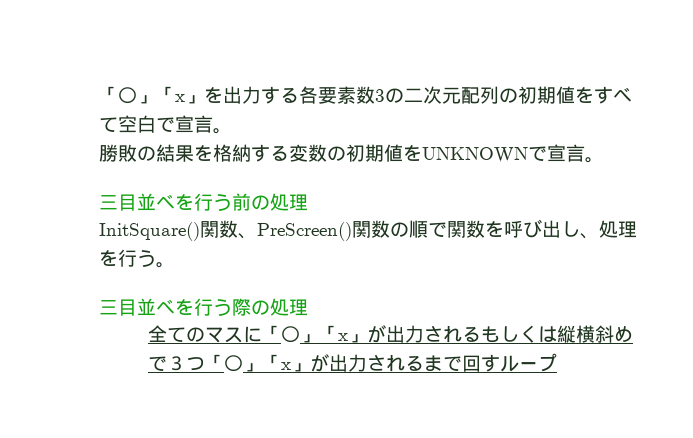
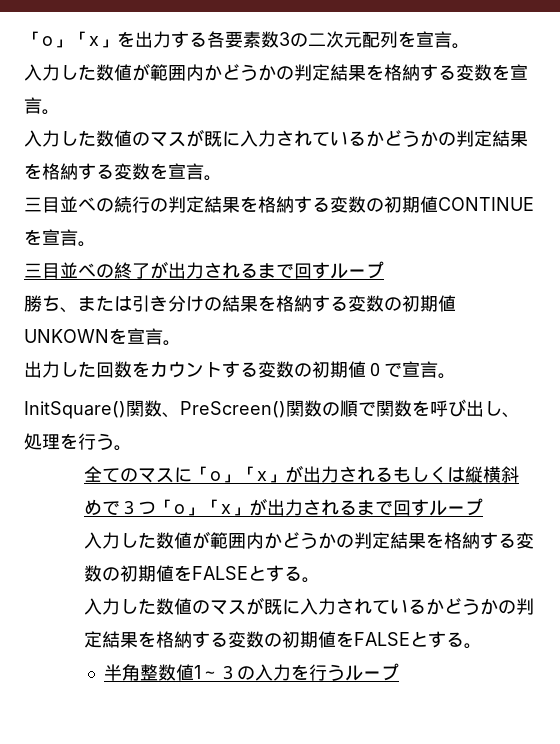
- 「〇」「x」を出力する各要素数3の二次元配列の初期値をすべて空白で宣言。
- 勝敗の結果を格納する変数の初期値をUNKNOWNで宣言。
- 三目並べを行う前の処理
+ 「o」「x」を出力する各要素数3の二次元配列を宣言。
+ 入力した数値が範囲内かどうかの判定結果を格納する変数を宣言。
+ 入力した数値のマスが既に入力されているかどうかの判定結果を格納する変数を宣言。
+ 三目並べの続行の判定結果を格納する変数の初期値CONTINUEを宣言。
+ 三目並べの終了が出力されるまで回すループ
+ 勝ち、または引き分けの結果を格納する変数の初期値UNKOWNを宣言。
+ 出力した回数をカウントする変数の初期値０で宣言。
- 三目並べを行う際の処理
- 全てのマスに「〇」「x」が出力されるもしくは縦横斜めで３つ「〇」「x」が出力されるまで回すループ
+ 全てのマスに「o」「x」が出力されるもしくは縦横斜めで３つ「o」「x」が出力されるまで回すループ
+ 入力した数値が範囲内かどうかの判定結果を格納する変数の初期値をFALSEとする。
+ 入力した数値のマスが既に入力されているかどうかの判定結果を格納する変数の初期値をFALSEとする。
+ 半角整数値1～３の入力を行うループ

